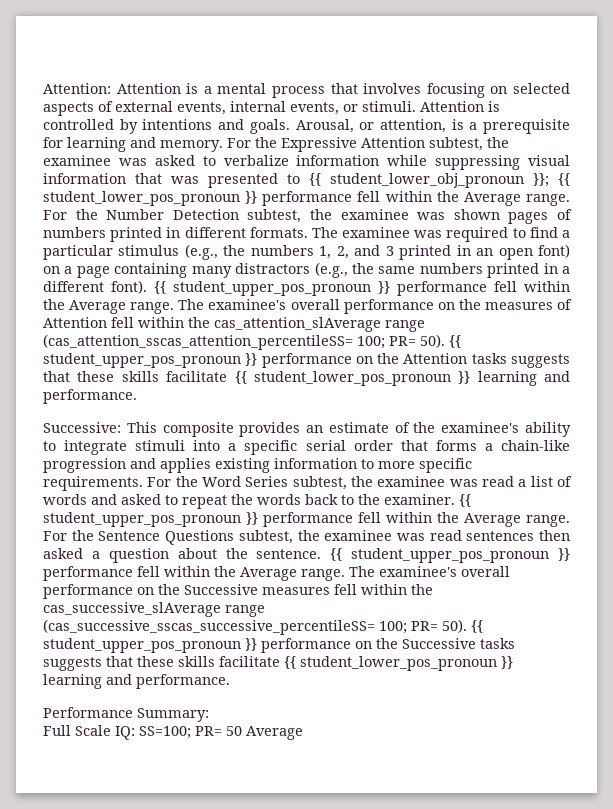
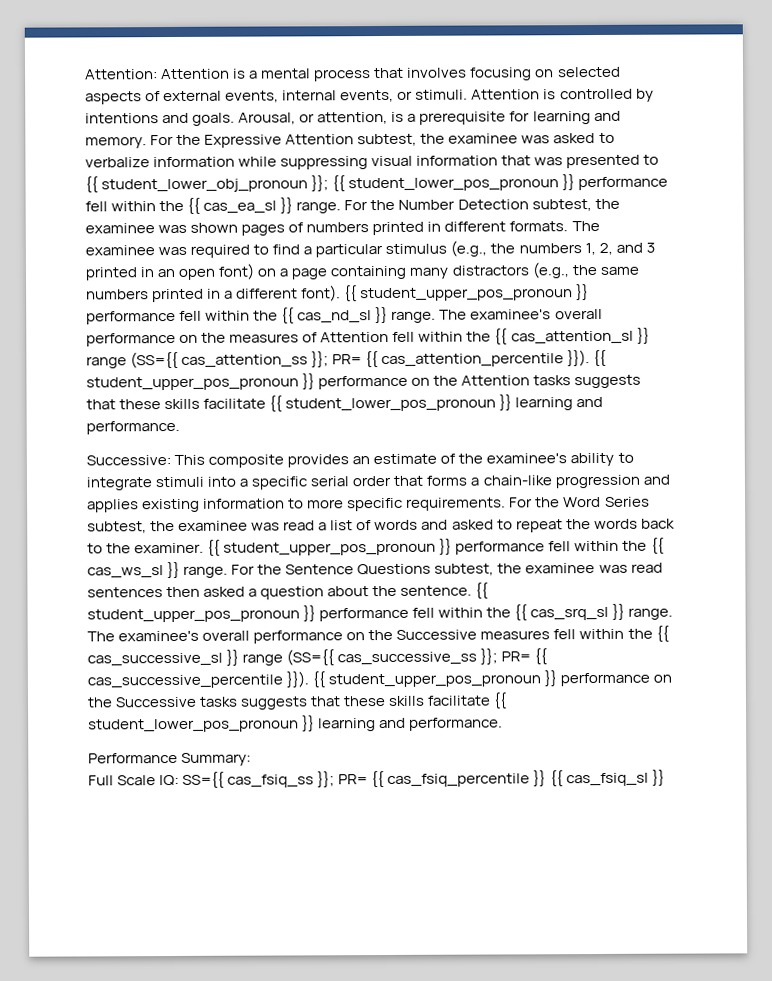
- For the Expressive Attention subtest, the examinee was asked to verbalize information while suppressing visual information that was presented to {{ student_lower_obj_pronoun }}; {{ student_lower_pos_pronoun }} performance fell within the Average range.
+ For the Expressive Attention subtest, the examinee was asked to verbalize information while suppressing visual information that was presented to {{ student_lower_obj_pronoun }}; {{ student_lower_pos_pronoun }} performance fell within the {{ cas_ea_sl }} range.
- The examinee was required to find a particular stimulus (e.g., the numbers 1, 2, and 3 printed in an open font) on a page containing many distractors (e.g., the same numbers printed in a different font). {{ student_upper_pos_pronoun }} performance fell within the Average range.
+ The examinee was required to find a particular stimulus (e.g., the numbers 1, 2, and 3 printed in an open font) on a page containing many distractors (e.g., the same numbers printed in a different font). {{ student_upper_pos_pronoun }} performance fell within the {{ cas_nd_sl }} range.
- The examinee's overall performance on the measures of Attention fell within the cas_attention_slAverage range (cas_attention_sscas_attention_percentileSS= 100; PR= 50).
+ The examinee's overall performance on the measures of Attention fell within the {{ cas_attention_sl }} range (SS={{ cas_attention_ss }}; PR= {{ cas_attention_percentile }}).
- For the Word Series subtest, the examinee was read a list of words and asked to repeat the words back to the examiner. {{ student_upper_pos_pronoun }} performance fell within the Average range.
+ For the Word Series subtest, the examinee was read a list of words and asked to repeat the words back to the examiner. {{ student_upper_pos_pronoun }} performance fell within the {{ cas_ws_sl }} range.
- For the Sentence Questions subtest, the examinee was read sentences then asked a question about the sentence. {{ student_upper_pos_pronoun }} performance fell within the Average range.
+ For the Sentence Questions subtest, the examinee was read sentences then asked a question about the sentence. {{ student_upper_pos_pronoun }} performance fell within the {{ cas_srq_sl }} range.
- The examinee's overall performance on the Successive measures fell within the cas_successive_slAverage range (cas_successive_sscas_successive_percentileSS= 100; PR= 50).
+ The examinee's overall performance on the Successive measures fell within the {{ cas_successive_sl }} range (SS={{ cas_successive_ss }}; PR= {{ cas_successive_percentile }}).
- Full Scale IQ: SS=100; PR= 50 Average
+ Full Scale IQ: SS={{ cas_fsiq_ss }}; PR= {{ cas_fsiq_percentile }} {{ cas_fsiq_sl }}

